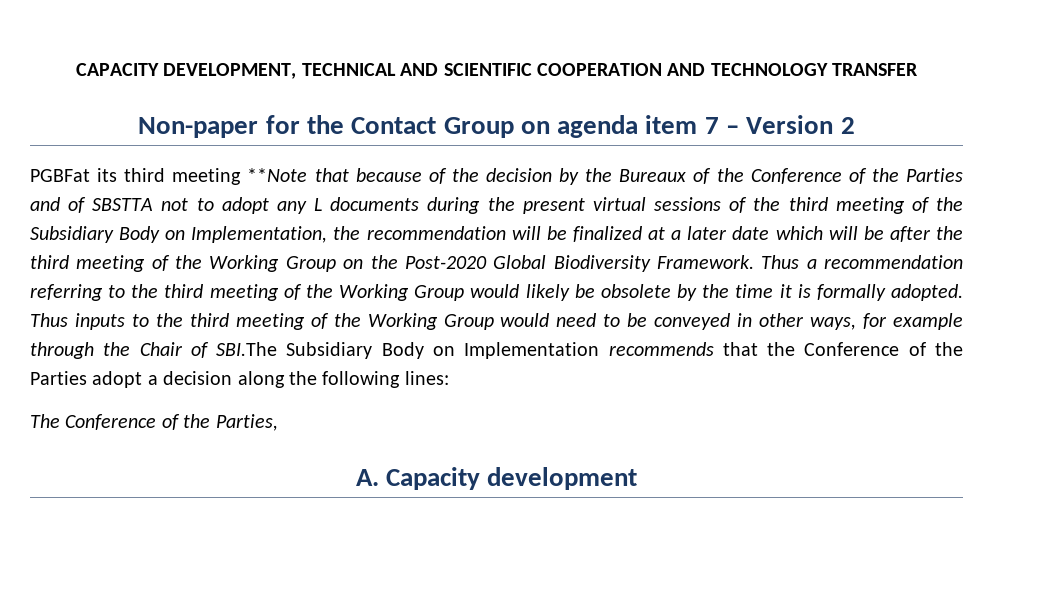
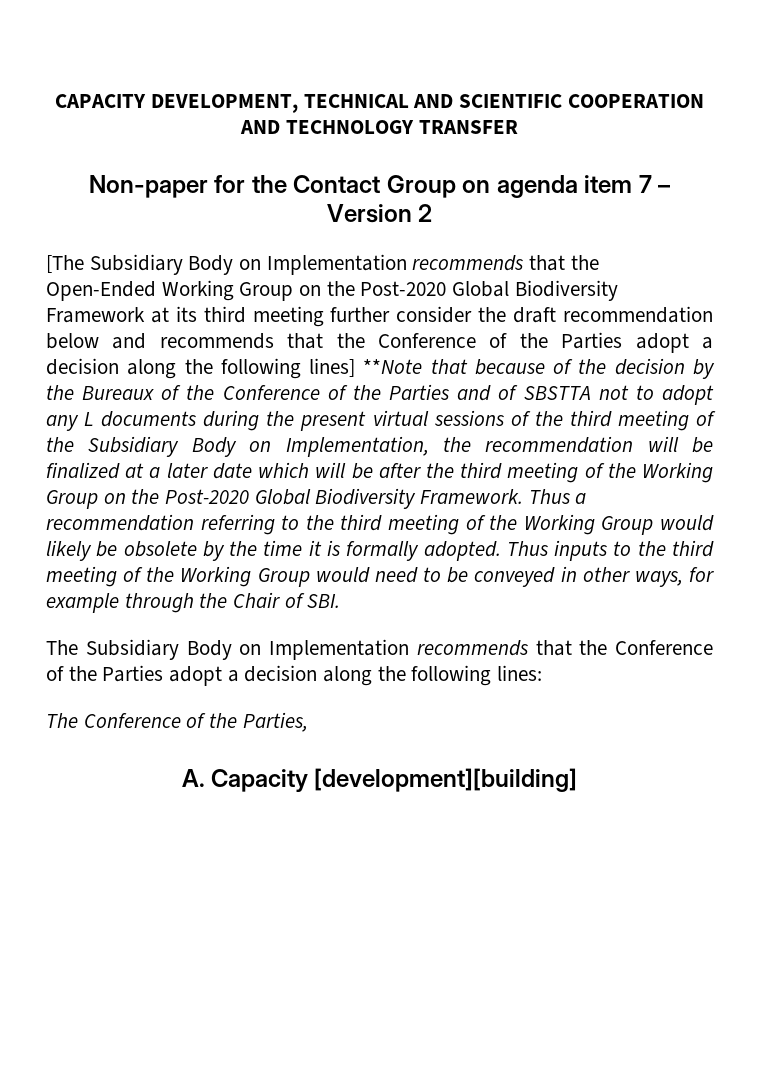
- PGBFat its third meeting **Note that because of the decision by the Bureaux of the Conference of the Parties and of SBSTTA not to adopt any L documents during the present virtual sessions of the third meeting of the Subsidiary Body on Implementation, the recommendation will be finalized at a later date which will be after the third meeting of the Working Group on the Post-2020 Global Biodiversity Framework.
+ [The Subsidiary Body on Implementation recommends that the Open-Ended Working Group on the Post-2020 Global Biodiversity Framework at its third meeting further consider the draft recommendation below and recommends that the Conference of the Parties adopt a decision along the following lines] **Note that because of the decision by the Bureaux of the Conference of the Parties and of SBSTTA not to adopt any L documents during the present virtual sessions of the third meeting of the Subsidiary Body on Implementation, the recommendation will be finalized at a later date which will be after the third meeting of the Working Group on the Post-2020 Global Biodiversity Framework.
- Thus inputs to the third meeting of the Working Group would need to be conveyed in other ways, for example through the Chair of SBI.The Subsidiary Body on Implementation recommends that the Conference of the Parties adopt a decision along the following lines:
+ Thus inputs to the third meeting of the Working Group would need to be conveyed in other ways, for example through the Chair of SBI.
+ The Subsidiary Body on Implementation recommends that the Conference of the Parties adopt a decision along the following lines:
- A. Capacity development
+ A. Capacity [development][building]

